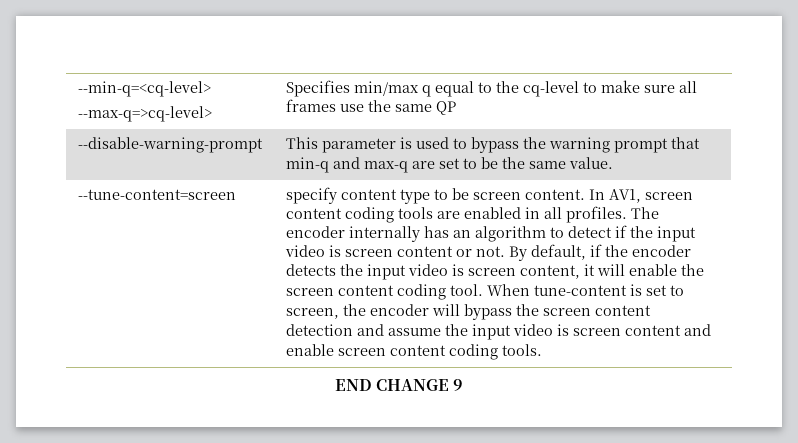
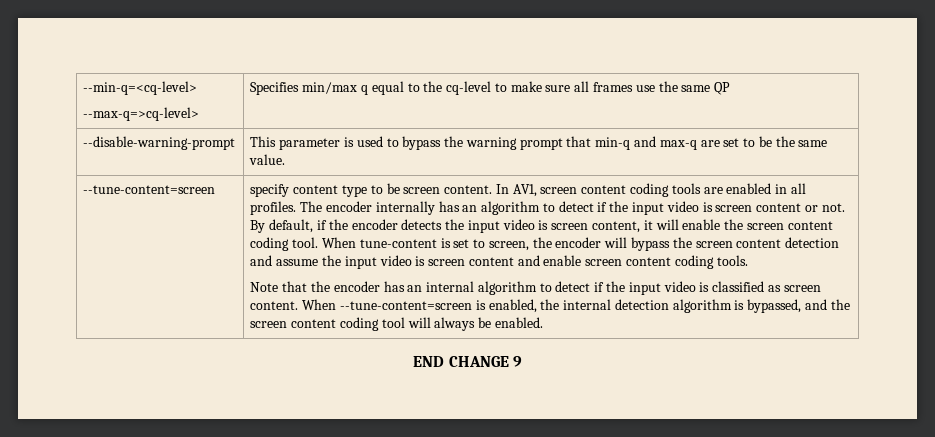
+ Note that the encoder has an internal algorithm to detect if the input video is classified as screen content. When --tune-content=screen is enabled, the internal detection algorithm is bypassed, and the screen content coding tool will always be enabled.

